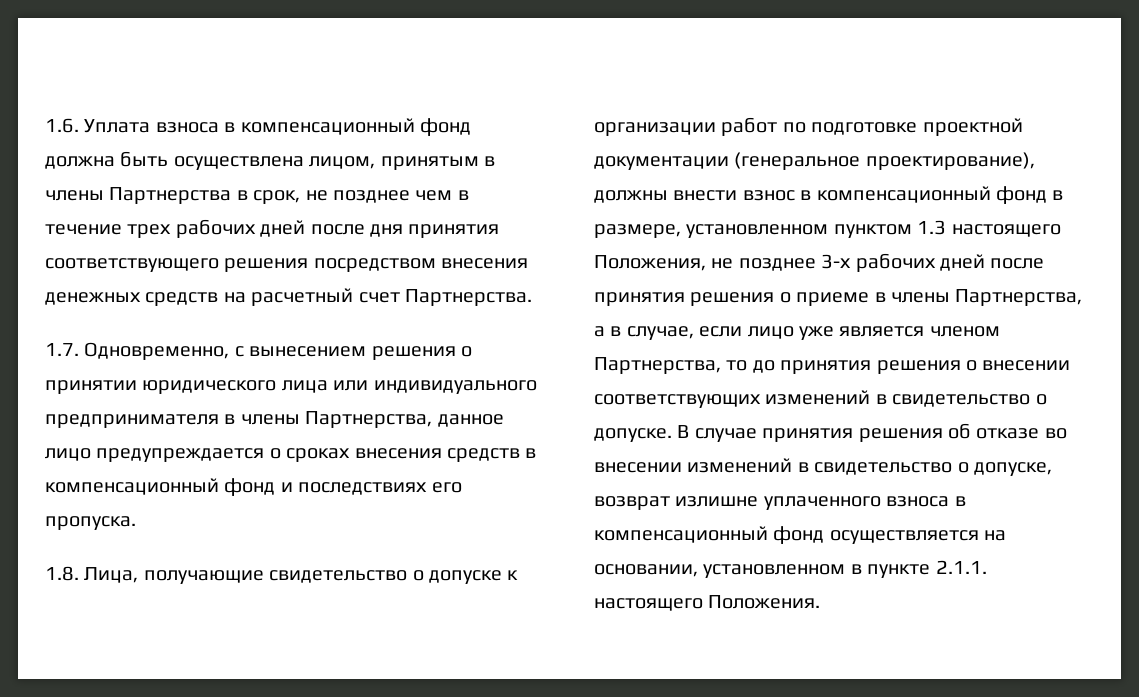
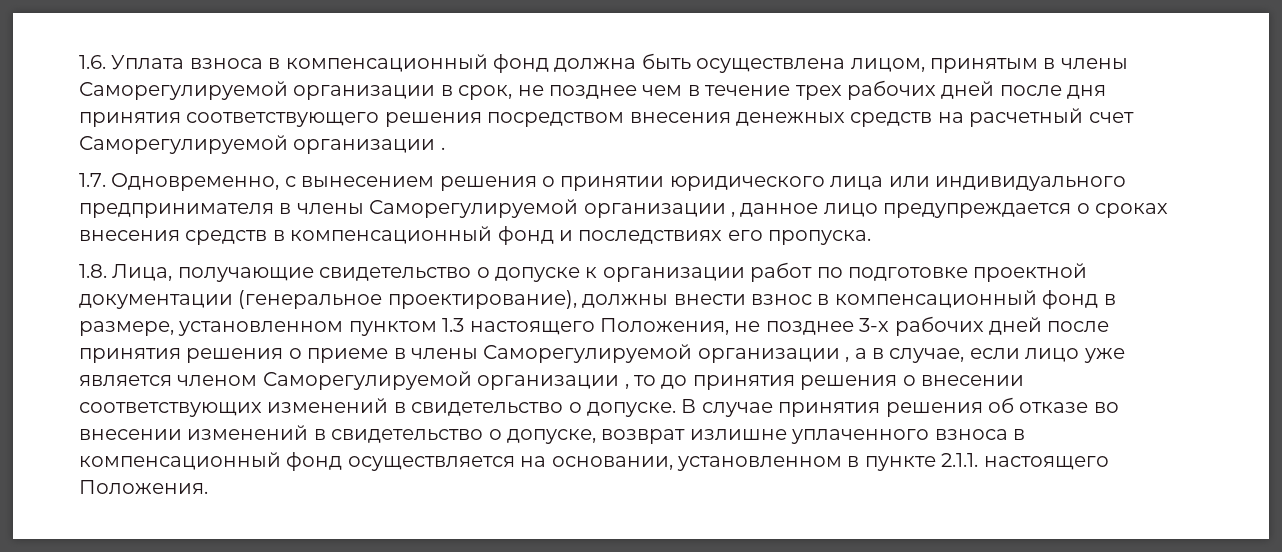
- 1.6. Уплата взноса в компенсационный фонд должна быть осуществлена лицом, принятым в члены Партнерства в срок, не позднее чем в течение трех рабочих дней после дня принятия соответствующего решения посредством внесения денежных средств на расчетный счет Партнерства.
+ 1.6. Уплата взноса в компенсационный фонд должна быть осуществлена лицом, принятым в члены Саморегулируемой организации в срок, не позднее чем в течение трех рабочих дней после дня принятия соответствующего решения посредством внесения денежных средств на расчетный счет Саморегулируемой организации .
- 1.7. Одновременно, с вынесением решения о принятии юридического лица или индивидуального предпринимателя в члены Партнерства, данное лицо предупреждается о сроках внесения средств в компенсационный фонд и последствиях его пропуска.
+ 1.7. Одновременно, с вынесением решения о принятии юридического лица или индивидуального предпринимателя в члены Саморегулируемой организации , данное лицо предупреждается о сроках внесения средств в компенсационный фонд и последствиях его пропуска.
- 1.8. Лица, получающие свидетельство о допуске к организации работ по подготовке проектной документации (генеральное проектирование), должны внести взнос в компенсационный фонд в размере, установленном пунктом 1.3 настоящего Положения, не позднее 3-х рабочих дней после принятия решения о приеме в члены Партнерства, а в случае, если лицо уже является членом Партнерства, то до принятия решения о внесении соответствующих изменений в свидетельство о допуске.
+ 1.8. Лица, получающие свидетельство о допуске к организации работ по подготовке проектной документации (генеральное проектирование), должны внести взнос в компенсационный фонд в размере, установленном пунктом 1.3 настоящего Положения, не позднее 3-х рабочих дней после принятия решения о приеме в члены Саморегулируемой организации , а в случае, если лицо уже является членом Саморегулируемой организации , то до принятия решения о внесении соответствующих изменений в свидетельство о допуске.

